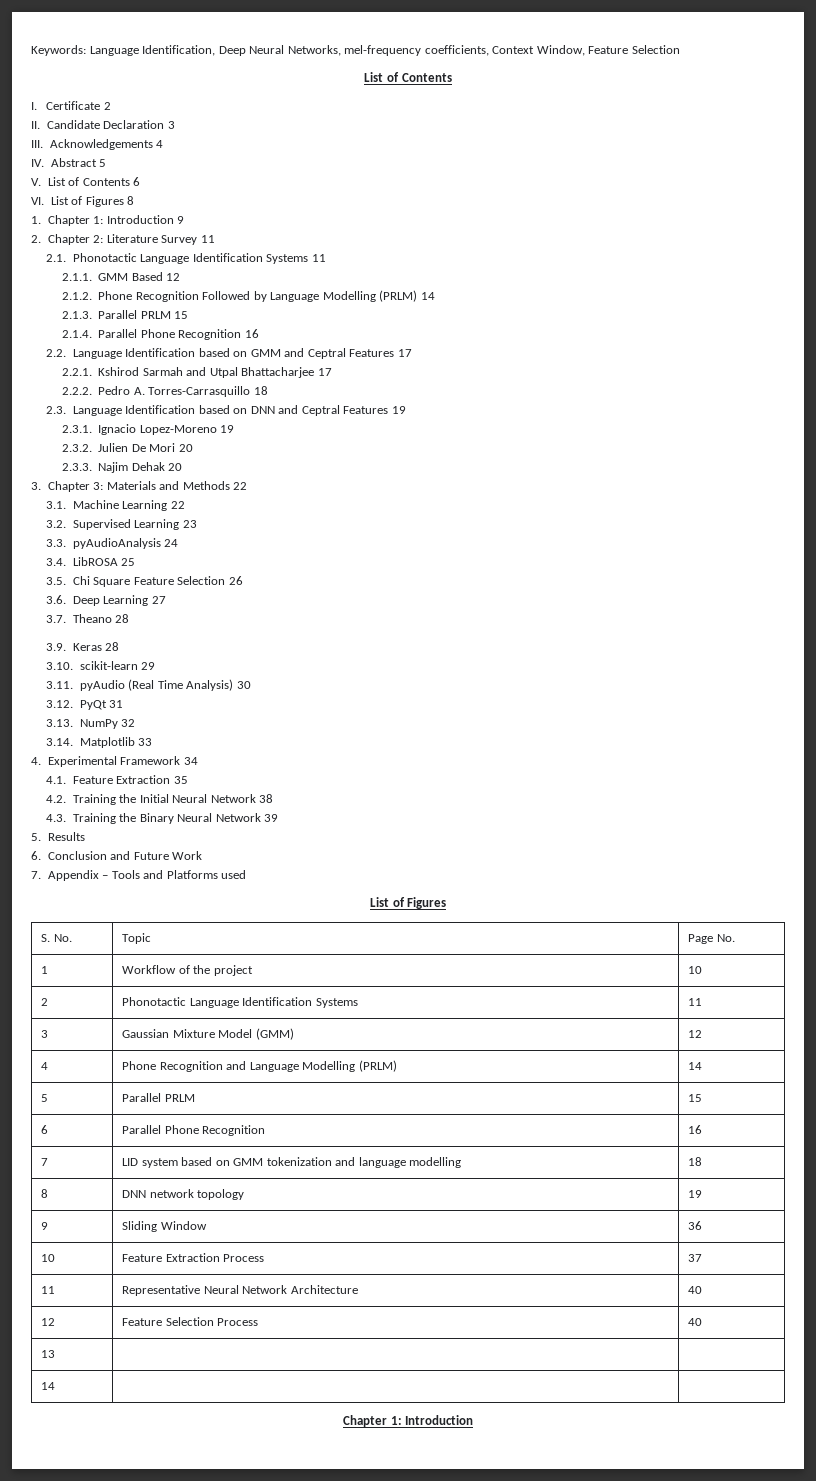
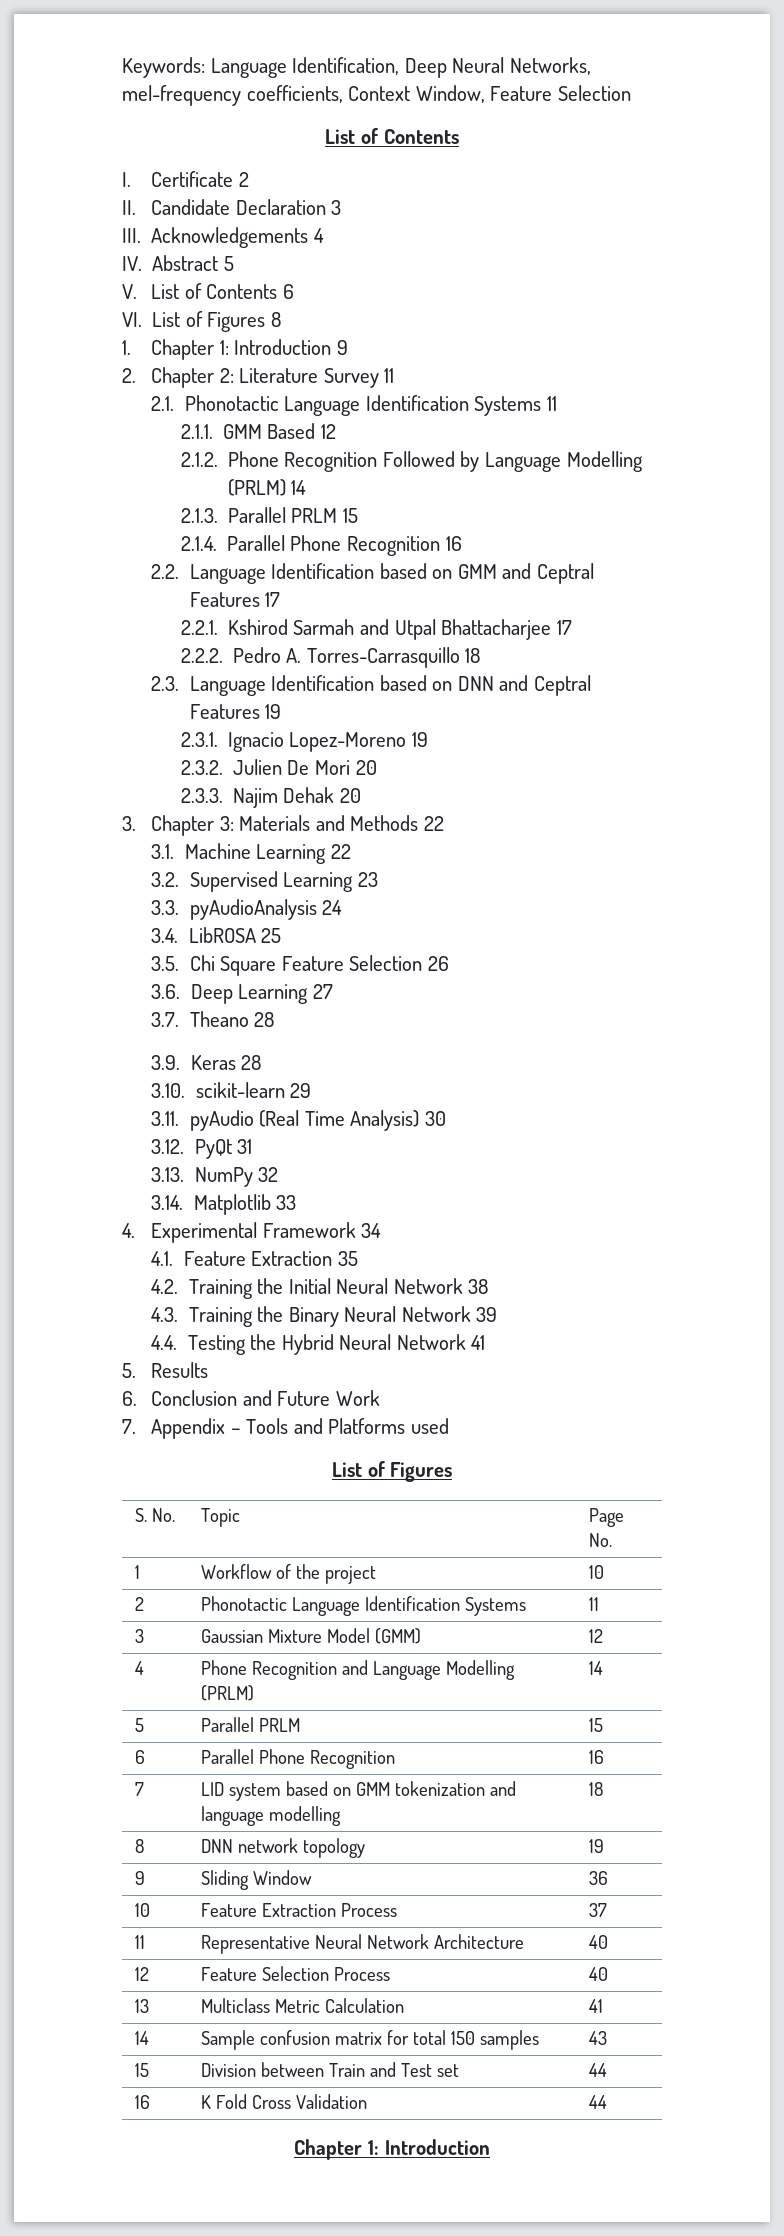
+ 4.4. Testing the Hybrid Neural Network 41
- 13 | |
- 14 | |
+ 13 | Multiclass Metric Calculation | 41
+ 14 | Sample confusion matrix for total 150 samples | 43
+ 15 | Division between Train and Test set | 44
+ 16 | K Fold Cross Validation | 44

